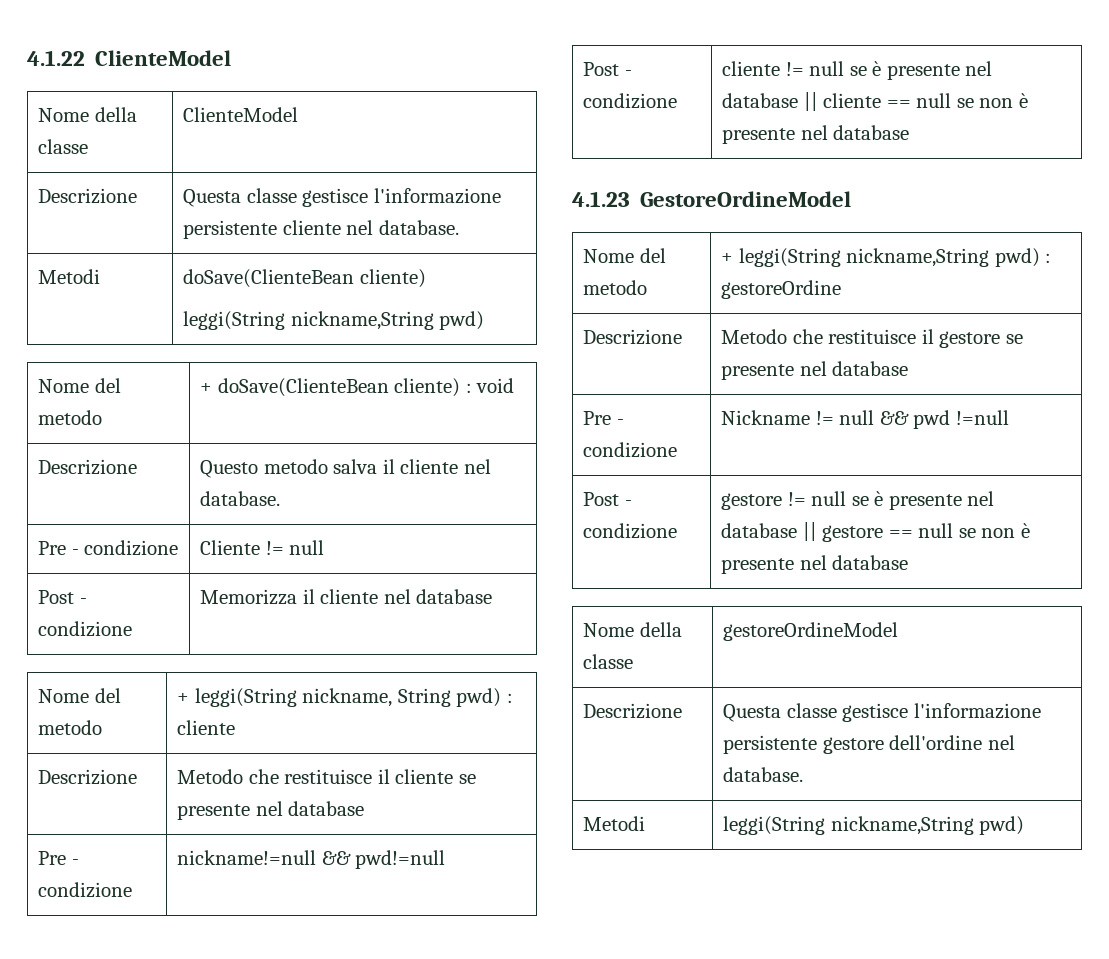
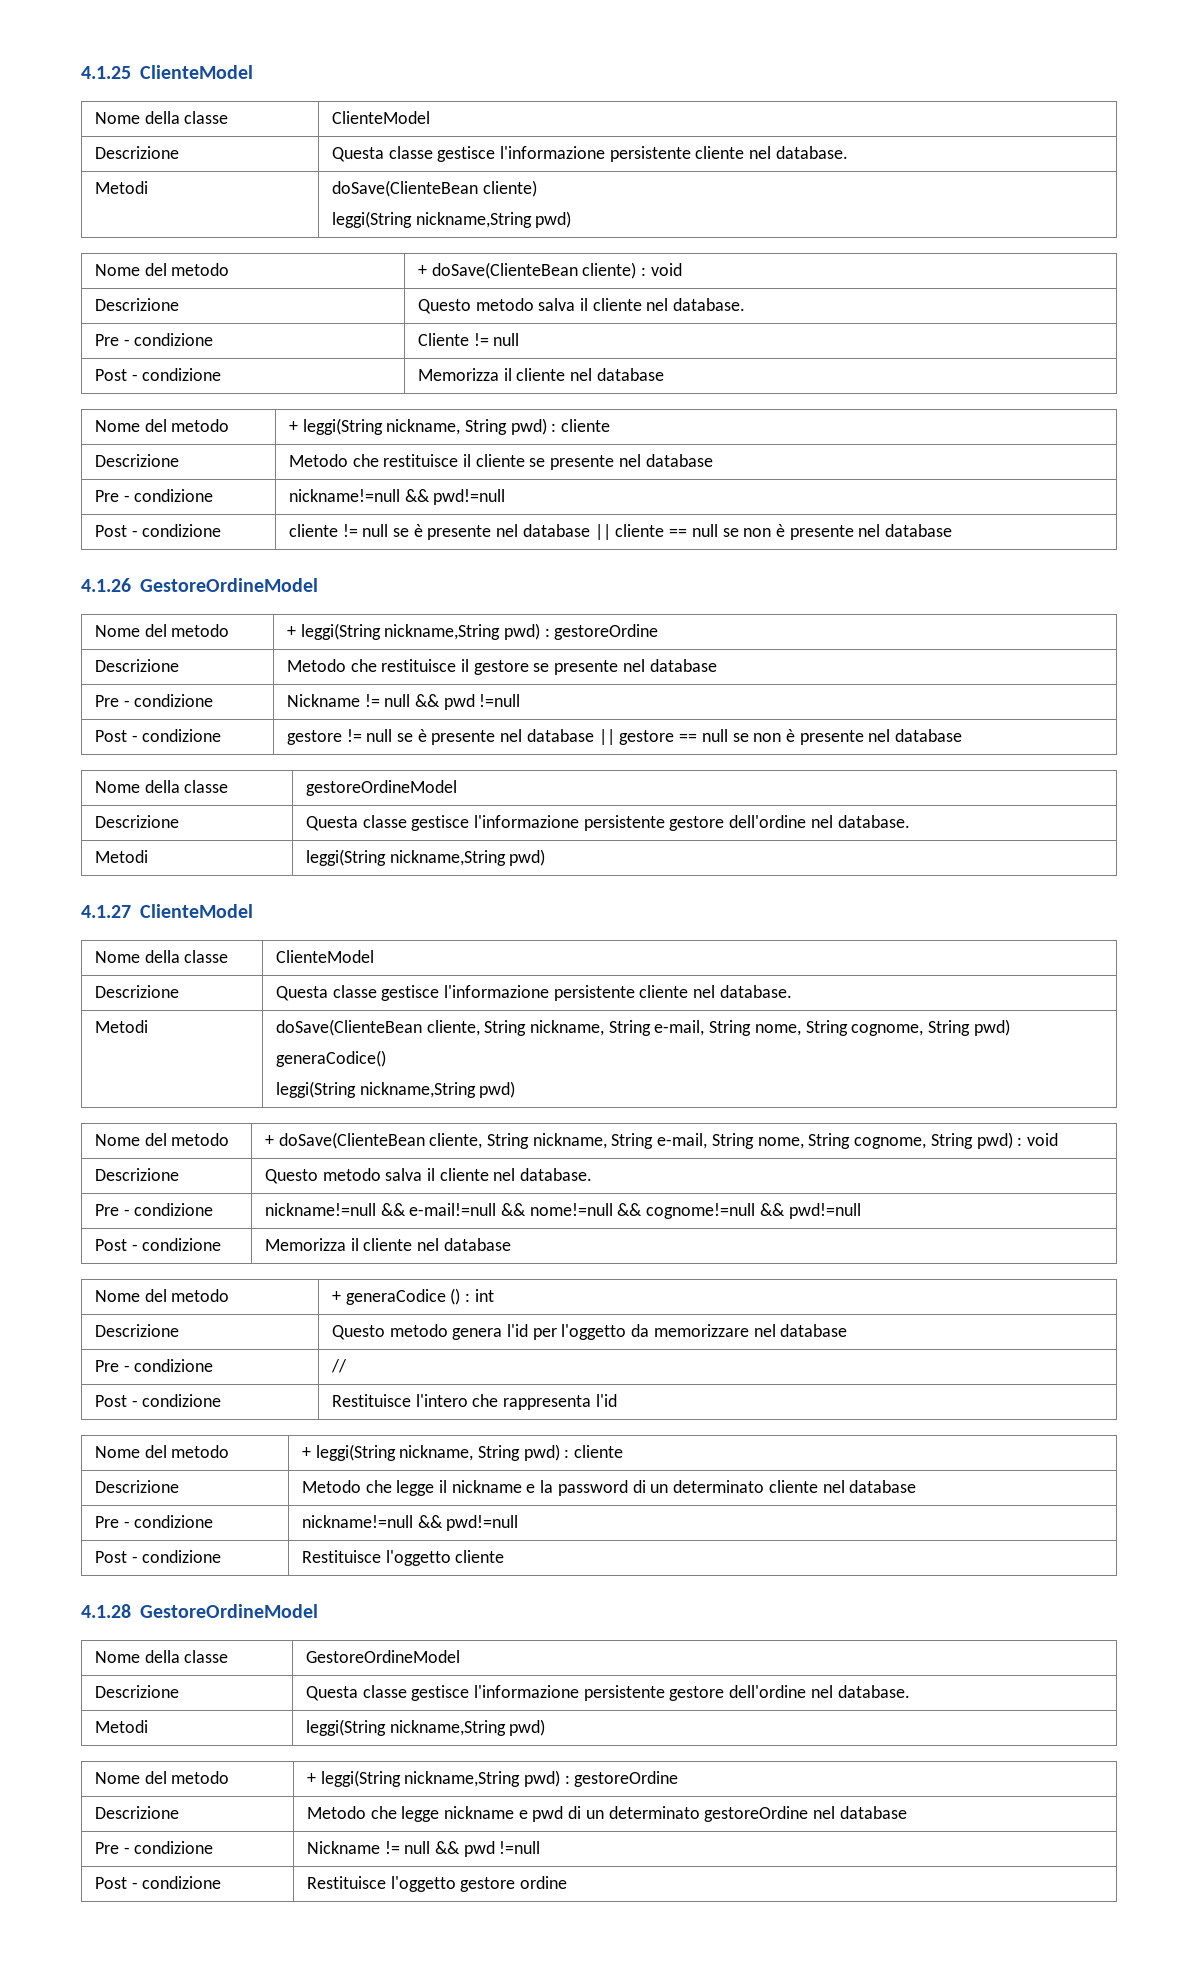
- 4.1.22 ClienteModel
+ 4.1.25 ClienteModel
- 4.1.23 GestoreOrdineModel
+ 4.1.26 GestoreOrdineModel
+ 4.1.27 ClienteModel
+ Nome della classe | ClienteModel
+ Descrizione | Questa classe gestisce l'informazione persistente cliente nel database.
+ Metodi | doSave(ClienteBean cliente, String nickname, String e-mail, String nome, String cognome, String pwd)
+ generaCodice()
+ leggi(String nickname,String pwd)
+ Nome del metodo | + doSave(ClienteBean cliente, String nickname, String e-mail, String nome, String cognome, String pwd) : void
+ Descrizione | Questo metodo salva il cliente nel database.
+ Pre - condizione | nickname!=null && e-mail!=null && nome!=null && cognome!=null && pwd!=null
+ Post - condizione | Memorizza il cliente nel database
+ Nome del metodo | + generaCodice () : int
+ Descrizione | Questo metodo genera l'id per l'oggetto da memorizzare nel database
+ Pre - condizione | //
+ Post - condizione | Restituisce l'intero che rappresenta l'id
+ Nome del metodo | + leggi(String nickname, String pwd) : cliente
+ Descrizione | Metodo che legge il nickname e la password di un determinato cliente nel database
+ Pre - condizione | nickname!=null && pwd!=null
+ Post - condizione | Restituisce l'oggetto cliente
+ 4.1.28 GestoreOrdineModel
+ Nome della classe | GestoreOrdineModel
+ Descrizione | Questa classe gestisce l'informazione persistente gestore dell'ordine nel database.
+ Metodi | leggi(String nickname,String pwd)
+ Nome del metodo | + leggi(String nickname,String pwd) : gestoreOrdine
+ Descrizione | Metodo che legge nickname e pwd di un determinato gestoreOrdine nel database
+ Pre - condizione | Nickname != null && pwd !=null
+ Post - condizione | Restituisce l'oggetto gestore ordine

